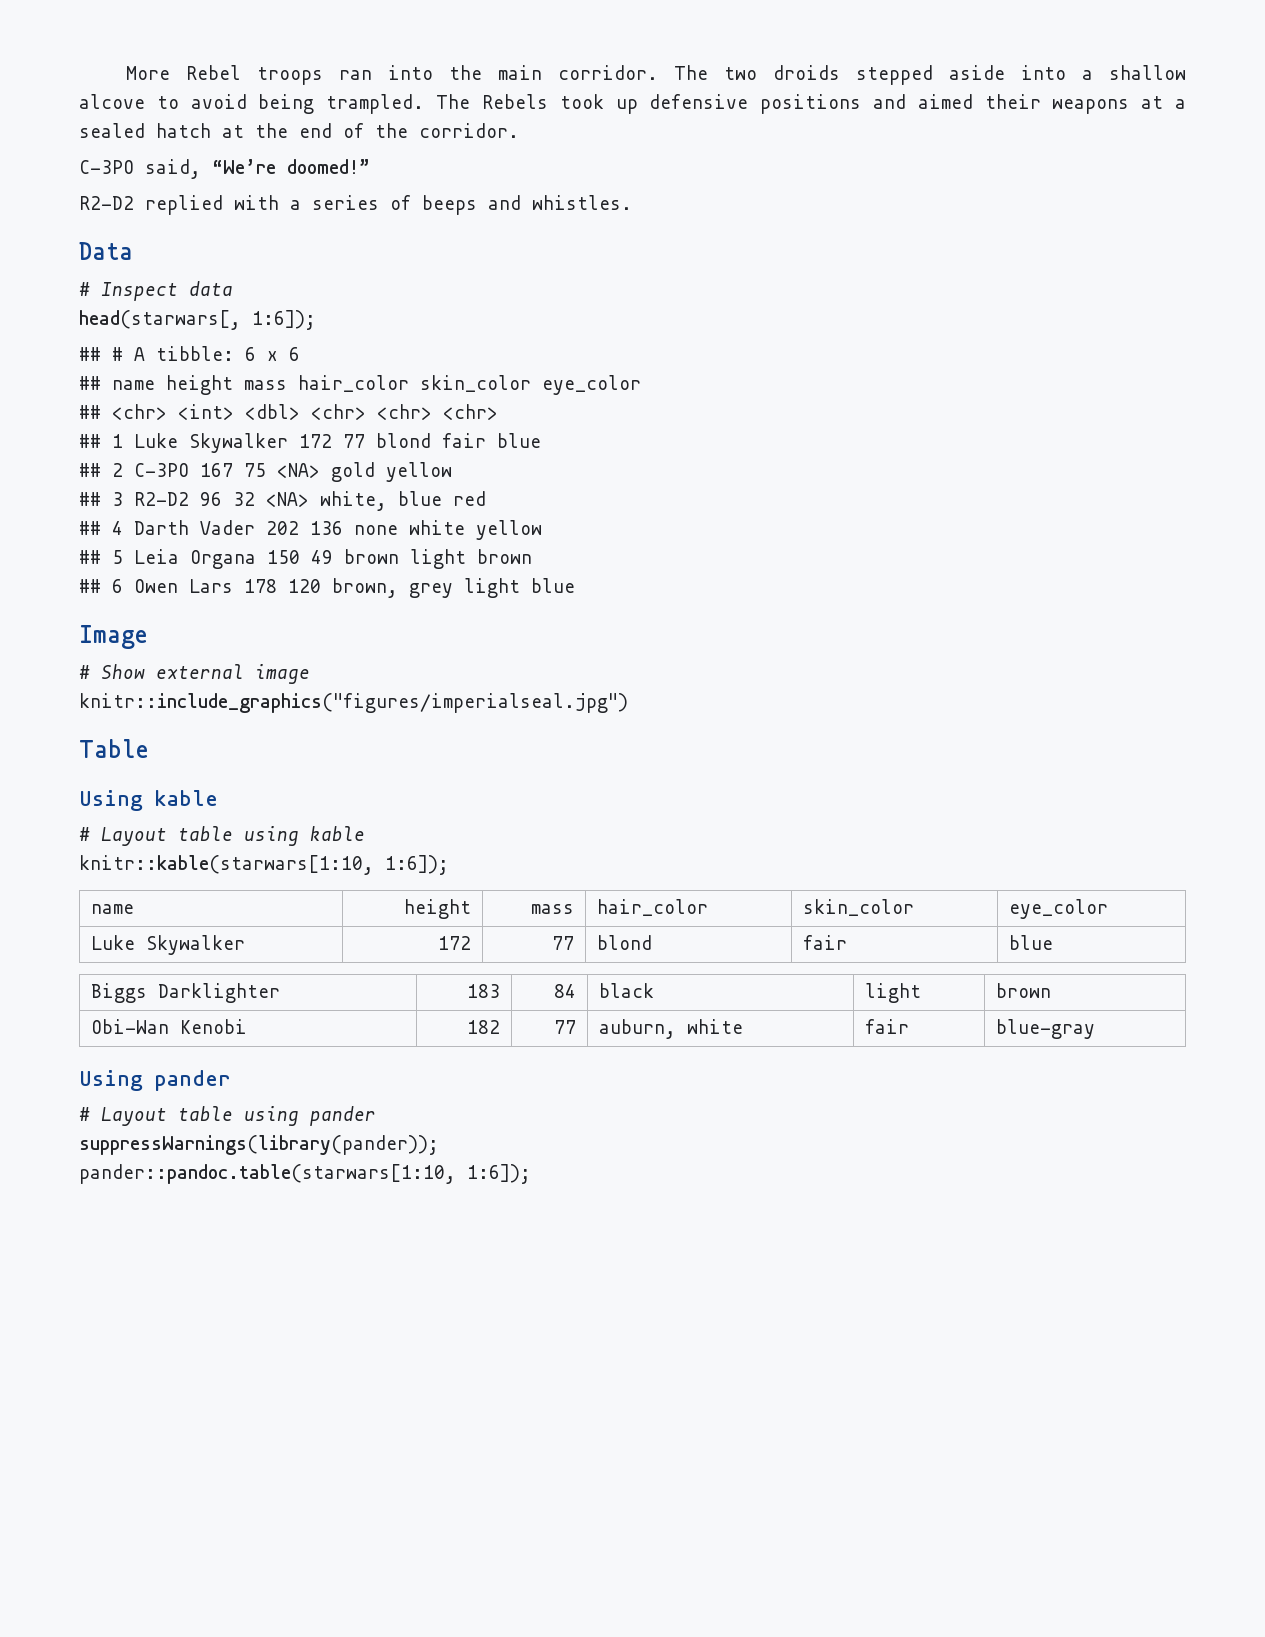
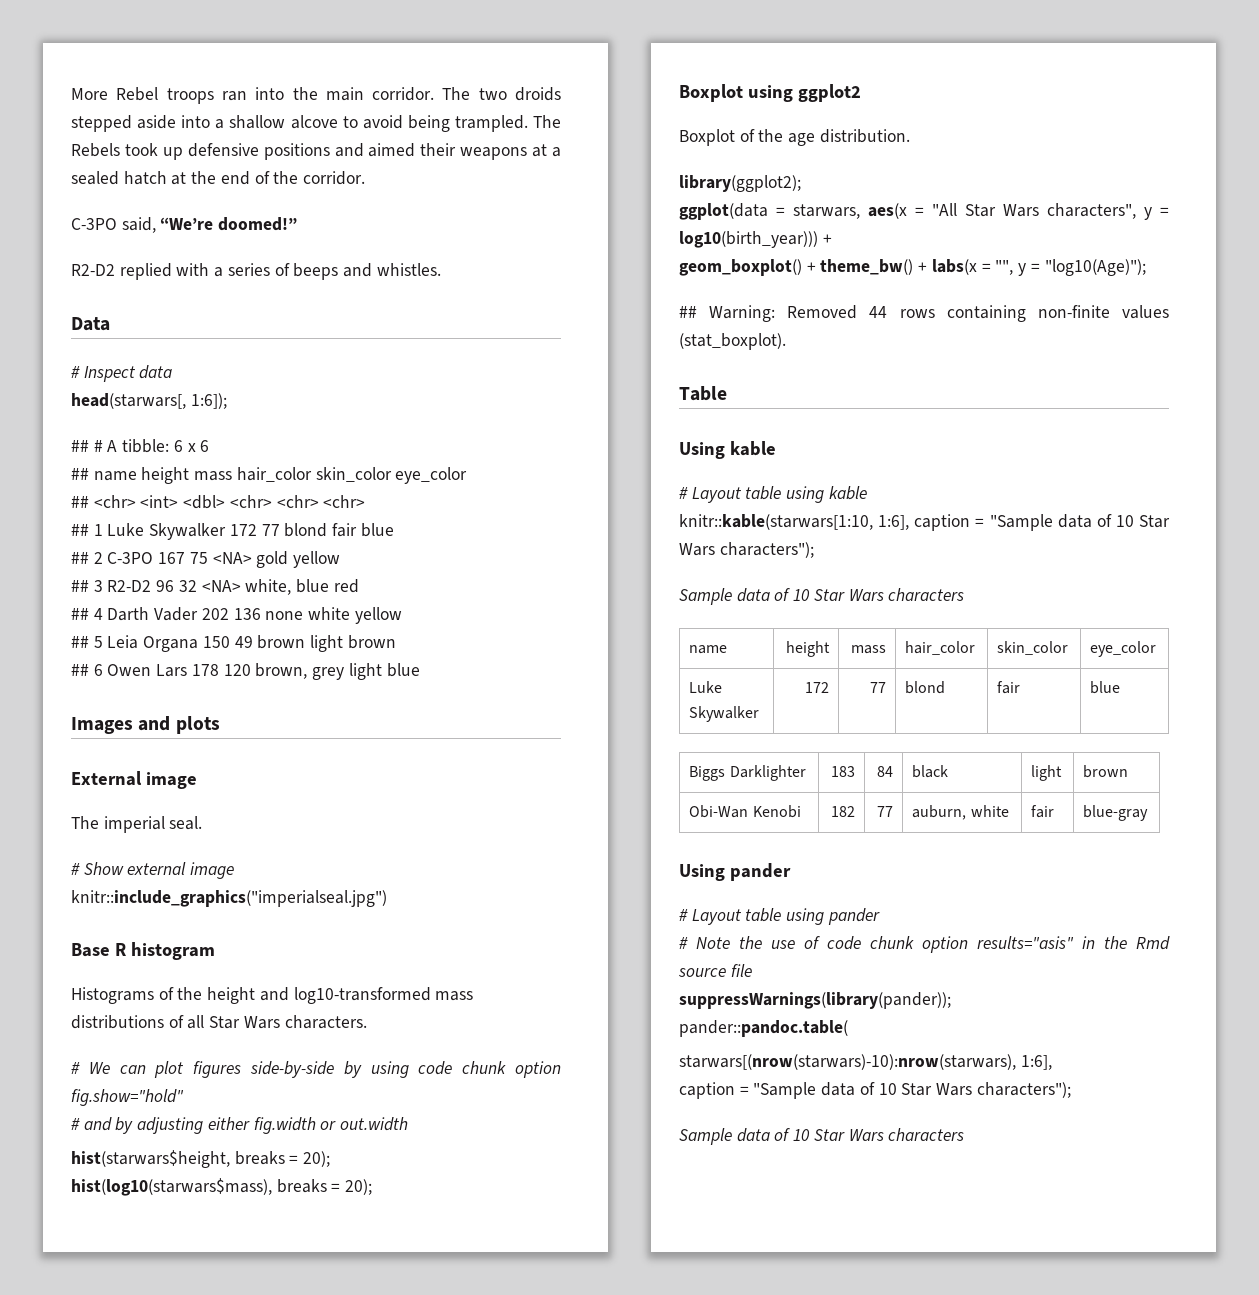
- Image
+ Images and plots
+ External image
+ The imperial seal.
  # Show external image
- knitr::include_graphics("figures/imperialseal.jpg")
+ knitr::include_graphics("imperialseal.jpg")
+ Base R histogram
+ Histograms of the height and log10-transformed mass distributions of all Star Wars characters.
+ # We can plot figures side-by-side by using code chunk option fig.show="hold"
+ # and by adjusting either fig.width or out.width
+ hist(starwars$height, breaks = 20);
+ hist(log10(starwars$mass), breaks = 20);
+ Boxplot using ggplot2
+ Boxplot of the age distribution.
+ library(ggplot2);
+ ggplot(data = starwars, aes(x = "All Star Wars characters", y = log10(birth_year))) +
+ geom_boxplot() + theme_bw() + labs(x = "", y = "log10(Age)");
+ ## Warning: Removed 44 rows containing non-finite values (stat_boxplot).
- knitr::kable(starwars[1:10, 1:6]);
+ knitr::kable(starwars[1:10, 1:6], caption = "Sample data of 10 Star Wars characters");
+ Sample data of 10 Star Wars characters
+ # Note the use of code chunk option results="asis" in the Rmd source file
  suppressWarnings(library(pander));
- pander::pandoc.table(starwars[1:10, 1:6]);
+ pander::pandoc.table(
+ starwars[(nrow(starwars)-10):nrow(starwars), 1:6],
+ caption = "Sample data of 10 Star Wars characters");
+ Sample data of 10 Star Wars characters

